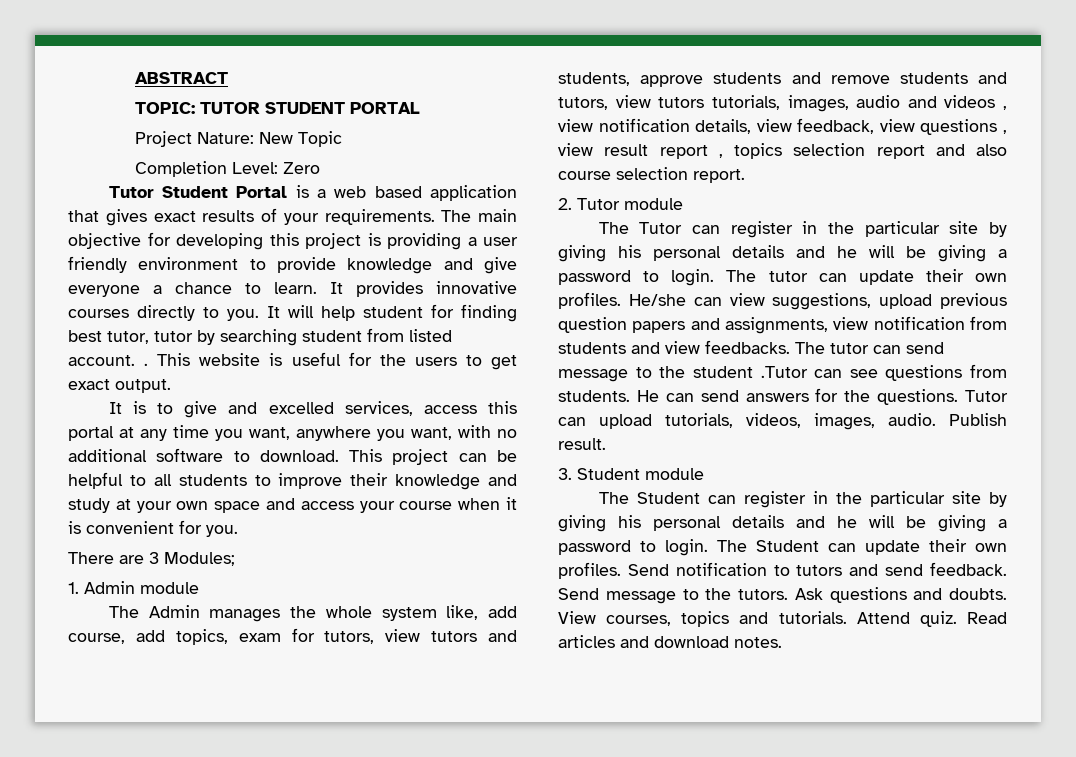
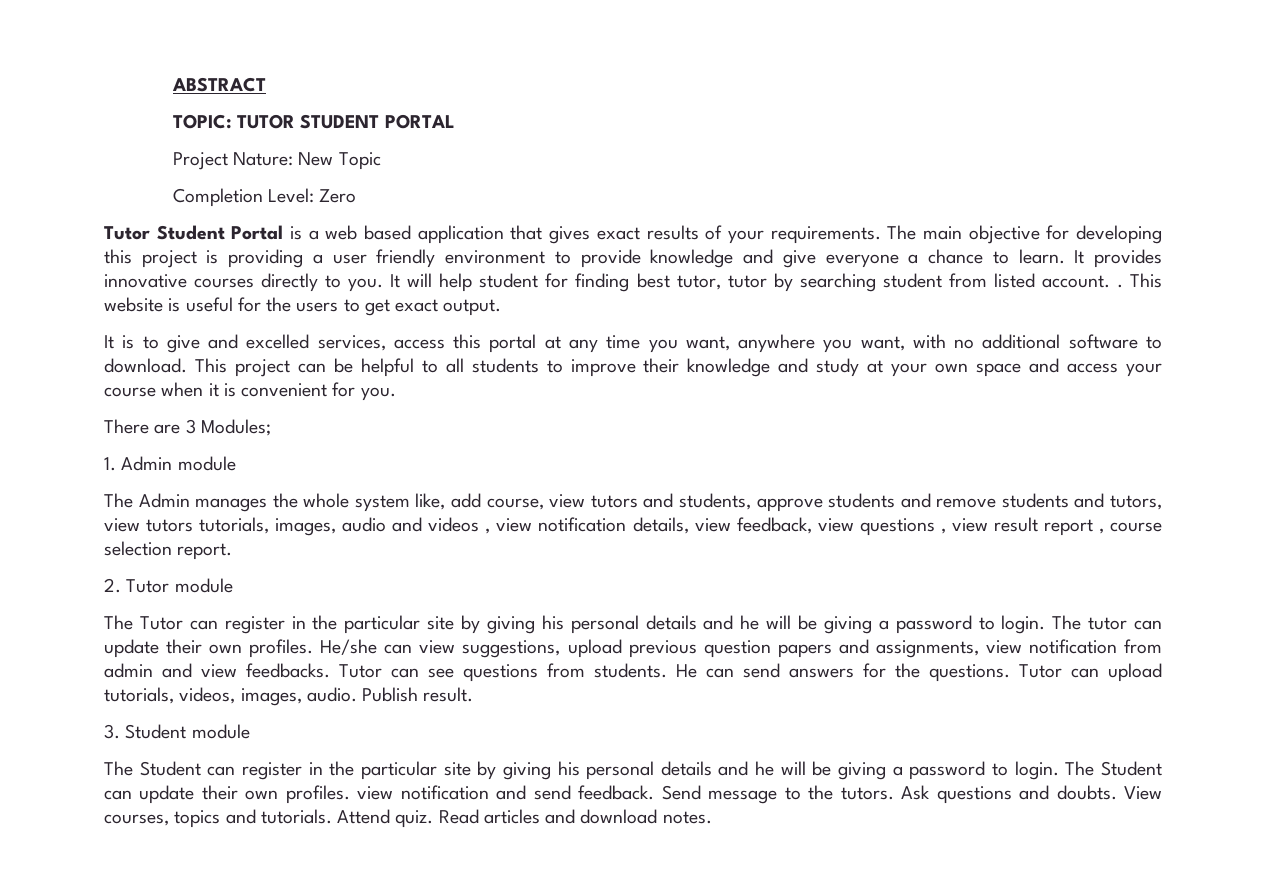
- The Admin manages the whole system like, add course, add topics, exam for tutors, view tutors and students, approve students and remove students and tutors, view tutors tutorials, images, audio and videos , view notification details, view feedback, view questions , view result report , topics selection report and also course selection report.
+ The Admin manages the whole system like, add course, view tutors and students, approve students and remove students and tutors, view tutors tutorials, images, audio and videos , view notification details, view feedback, view questions , view result report , course selection report.
- He/she can view suggestions, upload previous question papers and assignments, view notification from students and view feedbacks.
+ He/she can view suggestions, upload previous question papers and assignments, view notification from admin and view feedbacks.
- The tutor can send message to the student .Tutor can see questions from students.
+ Tutor can see questions from students.
- The Student can update their own profiles. Send notification to tutors and send feedback.
+ The Student can update their own profiles. view notification and send feedback.

